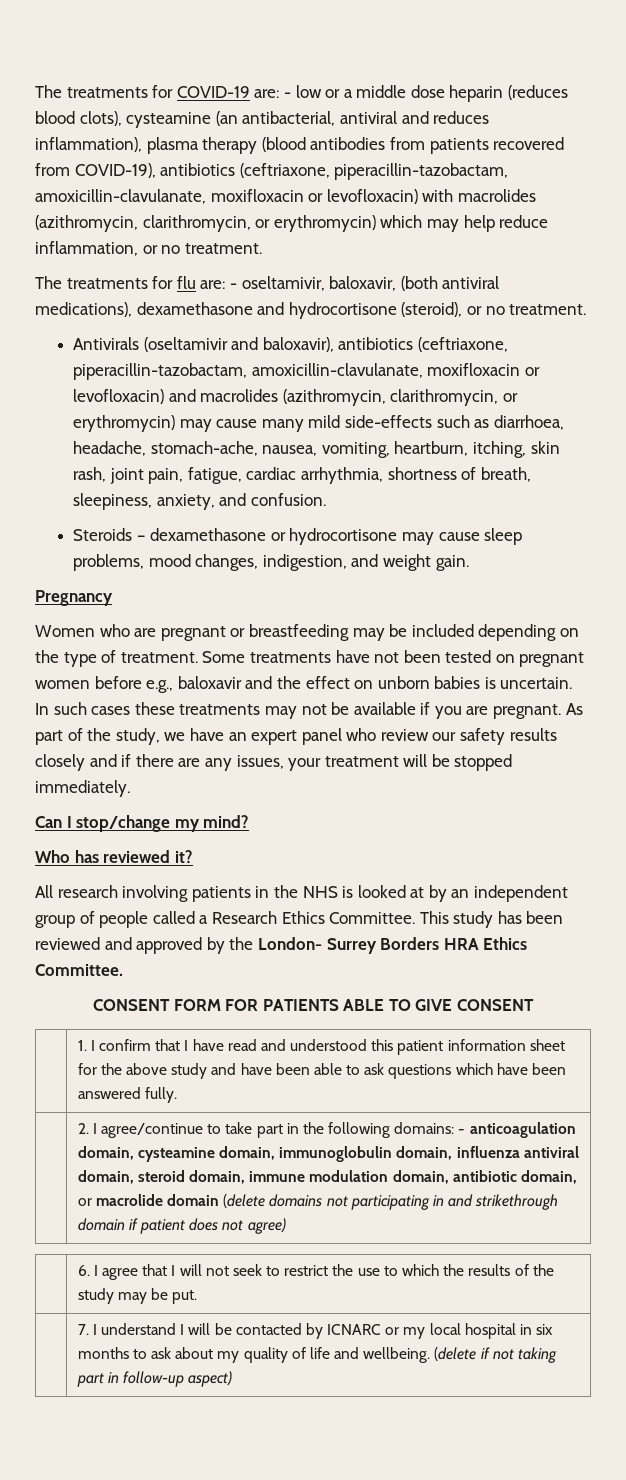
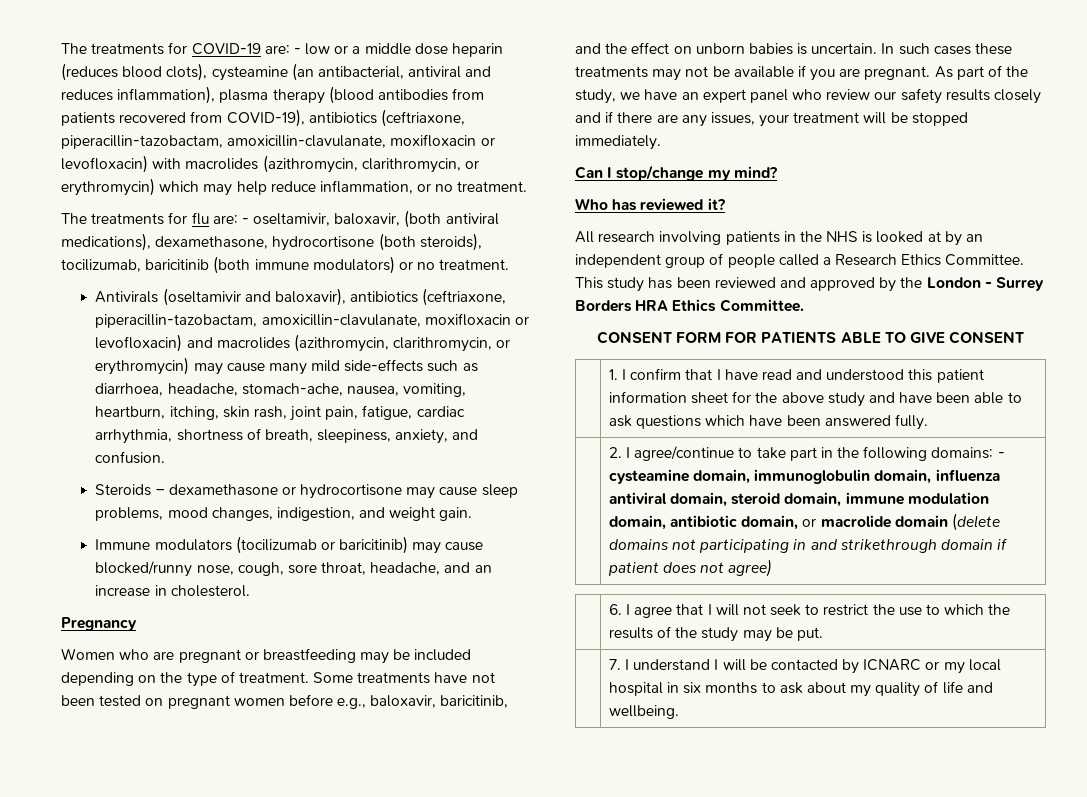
- The treatments for flu are: - oseltamivir, baloxavir, (both antiviral medications), dexamethasone and hydrocortisone (steroid), or no treatment.
+ The treatments for flu are: - oseltamivir, baloxavir, (both antiviral medications), dexamethasone, hydrocortisone (both steroids), tocilizumab, baricitinib (both immune modulators) or no treatment.
+ Immune modulators (tocilizumab or baricitinib) may cause blocked/runny nose, cough, sore throat, headache, and an increase in cholesterol.
- Some treatments have not been tested on pregnant women before e.g., baloxavir and the effect on unborn babies is uncertain.
+ Some treatments have not been tested on pregnant women before e.g., baloxavir, baricitinib, and the effect on unborn babies is uncertain.
- This study has been reviewed and approved by the London- Surrey Borders HRA Ethics Committee.
+ This study has been reviewed and approved by the London - Surrey Borders HRA Ethics Committee.
- 2. I agree/continue to take part in the following domains: - anticoagulation domain, cysteamine domain, immunoglobulin domain, influenza antiviral domain, steroid domain, immune modulation domain, antibiotic domain, or macrolide domain (delete domains not participating in and strikethrough domain if patient does not agree)
+ 2. I agree/continue to take part in the following domains: - cysteamine domain, immunoglobulin domain, influenza antiviral domain, steroid domain, immune modulation domain, antibiotic domain, or macrolide domain (delete domains not participating in and strikethrough domain if patient does not agree)
- | 7. I understand I will be contacted by ICNARC or my local hospital in six months to ask about my quality of life and wellbeing. (delete if not taking part in follow-up aspect)
+ | 7. I understand I will be contacted by ICNARC or my local hospital in six months to ask about my quality of life and wellbeing.

